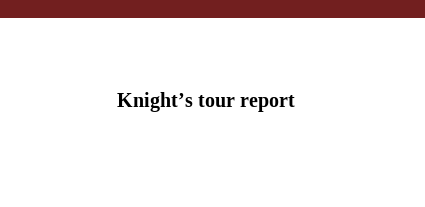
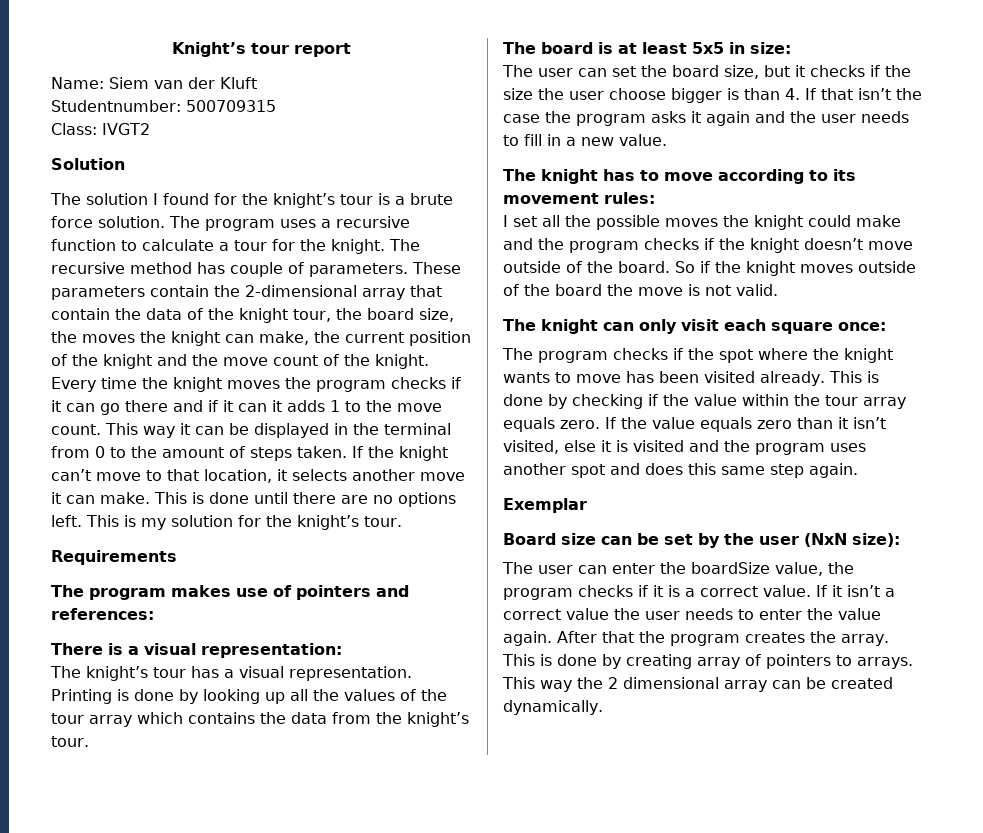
+ Name: Siem van der Kluft
+ Studentnumber: 500709315
+ Class: IVGT2
+ Solution
+ The solution I found for the knight’s tour is a brute force solution. The program uses a recursive function to calculate a tour for the knight. The recursive method has couple of parameters. These parameters contain the 2-dimensional array that contain the data of the knight tour, the board size, the moves the knight can make, the current position of the knight and the move count of the knight. Every time the knight moves the program checks if it can go there and if it can it adds 1 to the move count. This way it can be displayed in the terminal from 0 to the amount of steps taken. If the knight can’t move to that location, it selects another move it can make. This is done until there are no options left. This is my solution for the knight’s tour.
+ Requirements
+ The program makes use of pointers and references:
+ There is a visual representation:
+ The knight’s tour has a visual representation. Printing is done by looking up all the values of the tour array which contains the data from the knight’s tour.
+ The board is at least 5x5 in size:
+ The user can set the board size, but it checks if the size the user choose bigger is than 4. If that isn’t the case the program asks it again and the user needs to fill in a new value.
+ The knight has to move according to its movement rules:
+ I set all the possible moves the knight could make and the program checks if the knight doesn’t move outside of the board. So if the knight moves outside of the board the move is not valid.
+ The knight can only visit each square once:
+ The program checks if the spot where the knight wants to move has been visited already. This is done by checking if the value within the tour array equals zero. If the value equals zero than it isn’t visited, else it is visited and the program uses another spot and does this same step again.
+ Exemplar
+ Board size can be set by the user (NxN size):
+ The user can enter the boardSize value, the program checks if it is a correct value. If it isn’t a correct value the user needs to enter the value again. After that the program creates the array. This is done by creating array of pointers to arrays. This way the 2 dimensional array can be created dynamically.

